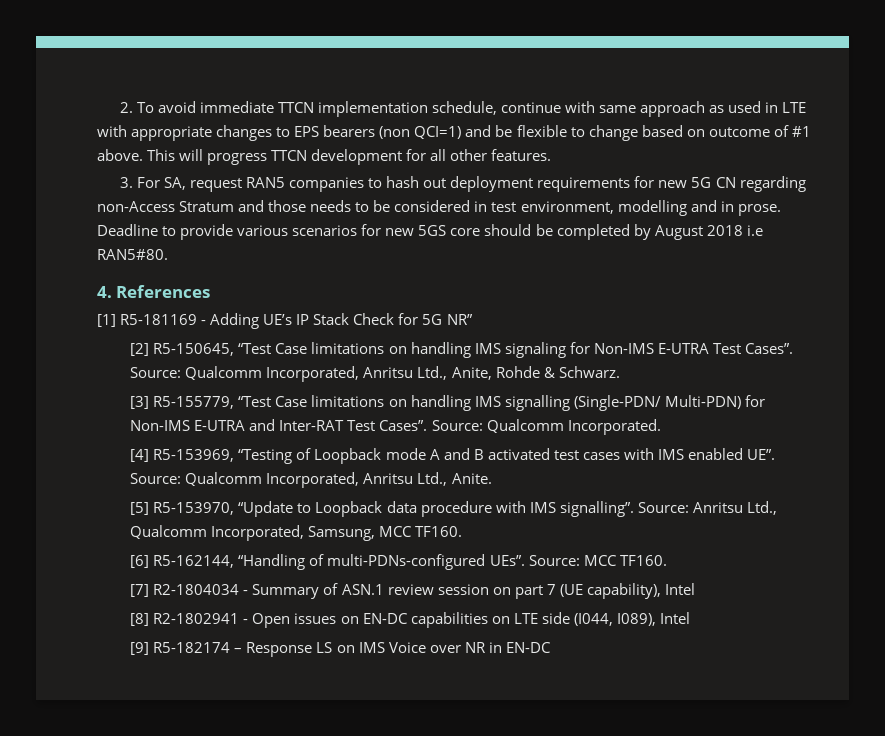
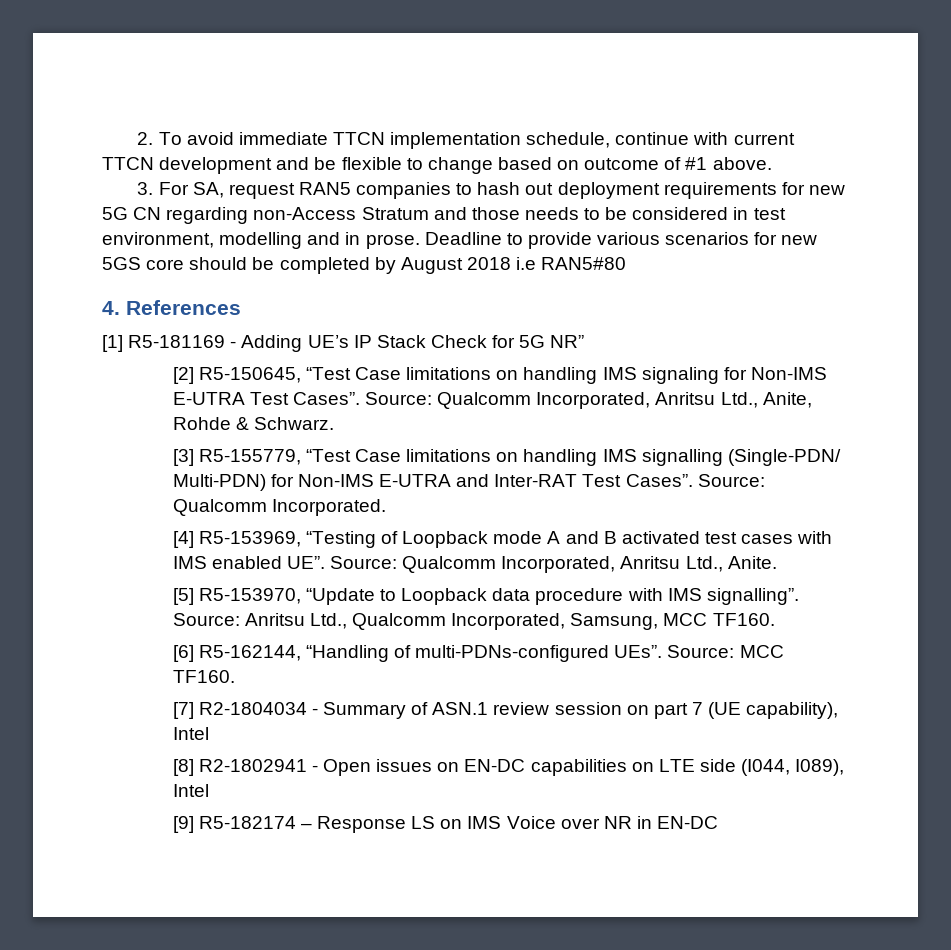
- 2. To avoid immediate TTCN implementation schedule, continue with same approach as used in LTE with appropriate changes to EPS bearers (non QCI=1) and be flexible to change based on outcome of #1 above. This will progress TTCN development for all other features.
+ 2. To avoid immediate TTCN implementation schedule, continue with current TTCN development and be flexible to change based on outcome of #1 above.
- Deadline to provide various scenarios for new 5GS core should be completed by August 2018 i.e RAN5#80.
+ Deadline to provide various scenarios for new 5GS core should be completed by August 2018 i.e RAN5#80

